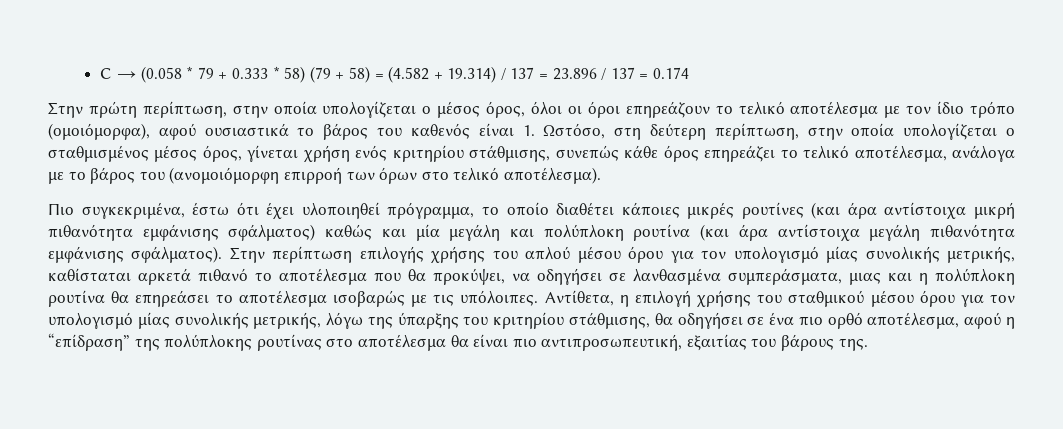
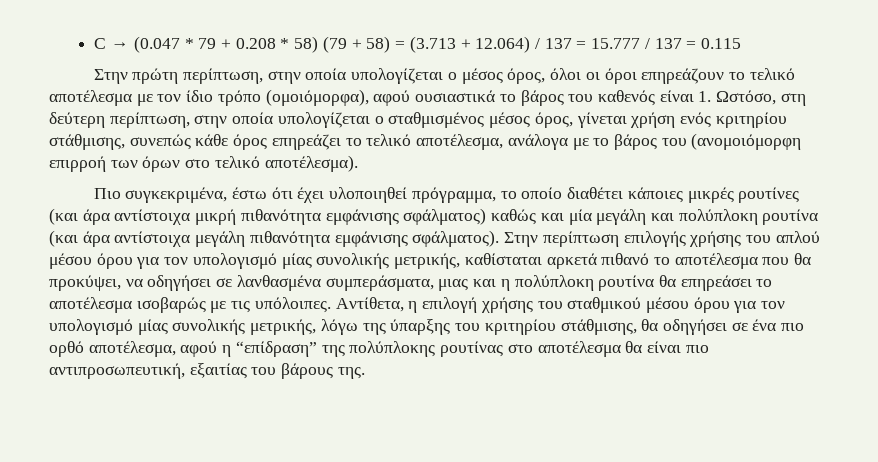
- C → (0.058 * 79 + 0.333 * 58) (79 + 58) = (4.582 + 19.314) / 137 = 23.896 / 137 = 0.174
+ C → (0.047 * 79 + 0.208 * 58) (79 + 58) = (3.713 + 12.064) / 137 = 15.777 / 137 = 0.115

